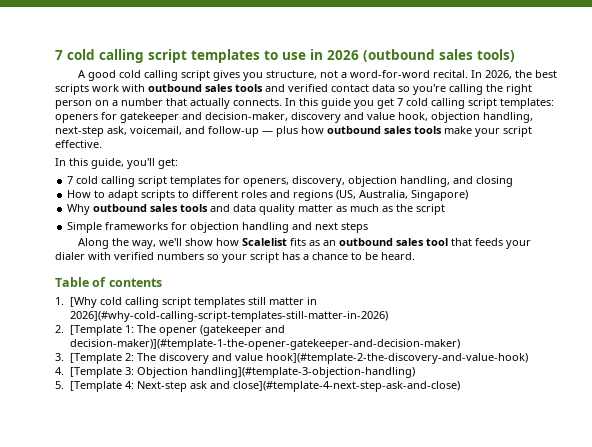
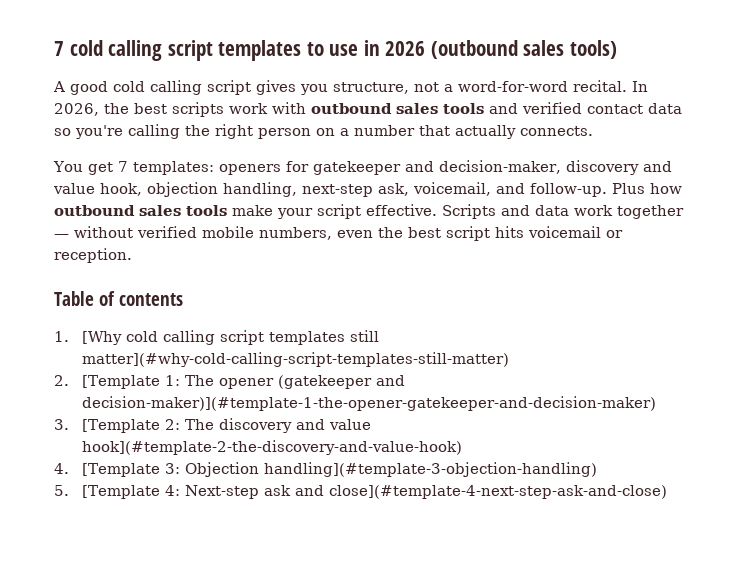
- In 2026, the best scripts work with outbound sales tools and verified contact data so you're calling the right person on a number that actually connects. In this guide you get 7 cold calling script templates: openers for gatekeeper and decision-maker, discovery and value hook, objection handling, next-step ask, voicemail, and follow-up — plus how outbound sales tools make your script effective.
- In this guide, you'll get:
- 7 cold calling script templates for openers, discovery, objection handling, and closing
- How to adapt scripts to different roles and regions (US, Australia, Singapore)
- Why outbound sales tools and data quality matter as much as the script
- Simple frameworks for objection handling and next steps
- Along the way, we'll show how Scalelist fits as an outbound sales tool that feeds your dialer with verified numbers so your script has a chance to be heard.
+ In 2026, the best scripts work with outbound sales tools and verified contact data so you're calling the right person on a number that actually connects.
+ You get 7 templates: openers for gatekeeper and decision-maker, discovery and value hook, objection handling, next-step ask, voicemail, and follow-up. Plus how outbound sales tools make your script effective. Scripts and data work together — without verified mobile numbers, even the best script hits voicemail or reception.
- 1. [Why cold calling script templates still matter in 2026](#why-cold-calling-script-templates-still-matter-in-2026)
+ 1. [Why cold calling script templates still matter](#why-cold-calling-script-templates-still-matter)

